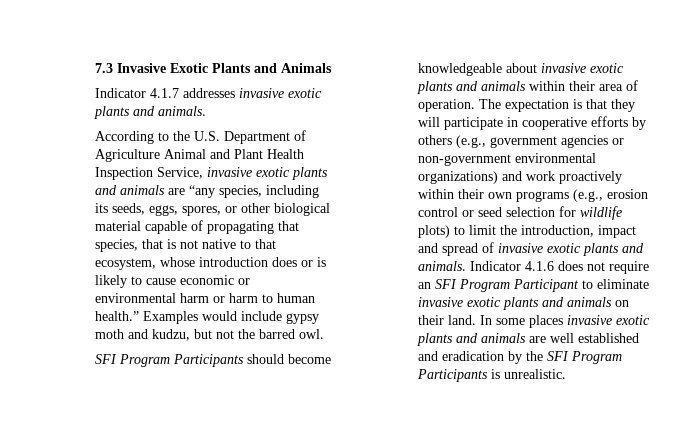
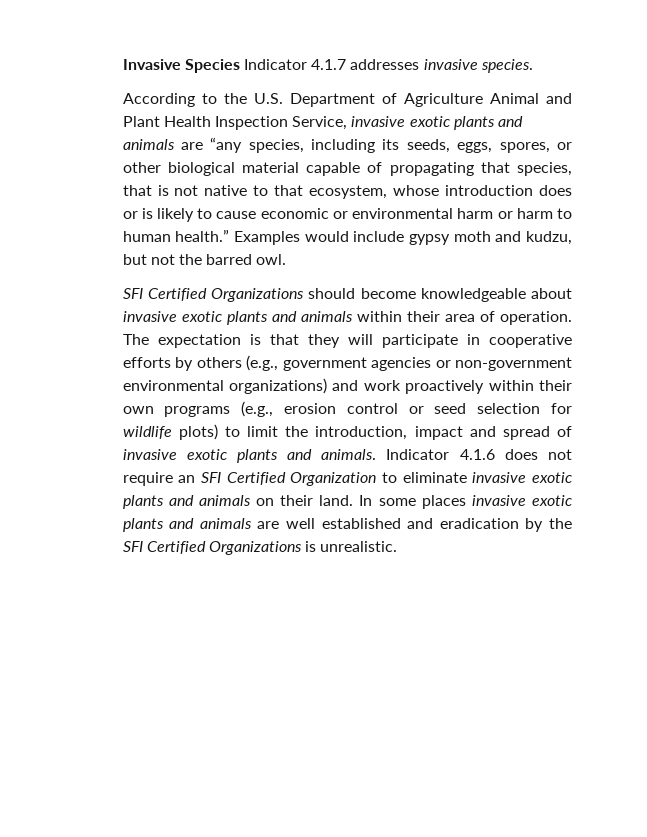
- 7.3 Invasive Exotic Plants and Animals
- Indicator 4.1.7 addresses invasive exotic plants and animals.
+ Invasive Species Indicator 4.1.7 addresses invasive species.
- SFI Program Participants should become knowledgeable about invasive exotic plants and animals within their area of operation.
+ SFI Certified Organizations should become knowledgeable about invasive exotic plants and animals within their area of operation.
- Indicator 4.1.6 does not require an SFI Program Participant to eliminate invasive exotic plants and animals on their land.
+ Indicator 4.1.6 does not require an SFI Certified Organization to eliminate invasive exotic plants and animals on their land.
- In some places invasive exotic plants and animals are well established and eradication by the SFI Program Participants is unrealistic.
+ In some places invasive exotic plants and animals are well established and eradication by the SFI Certified Organizations is unrealistic.

